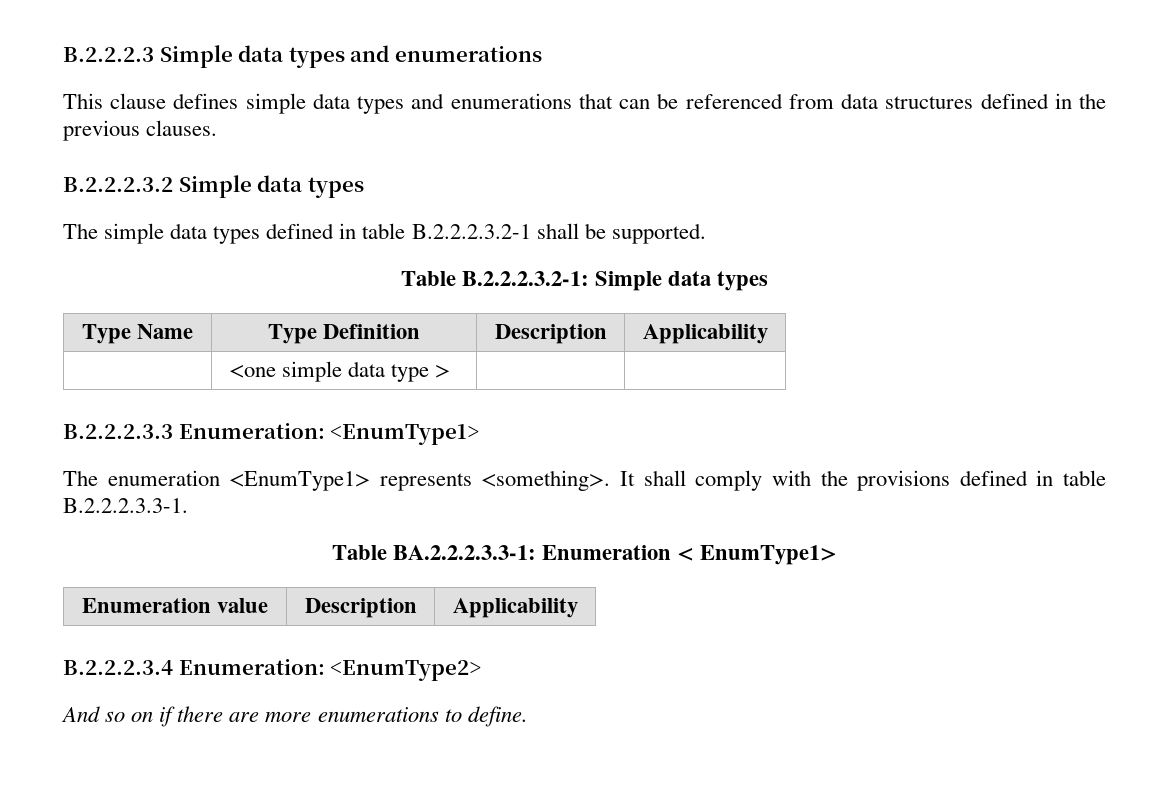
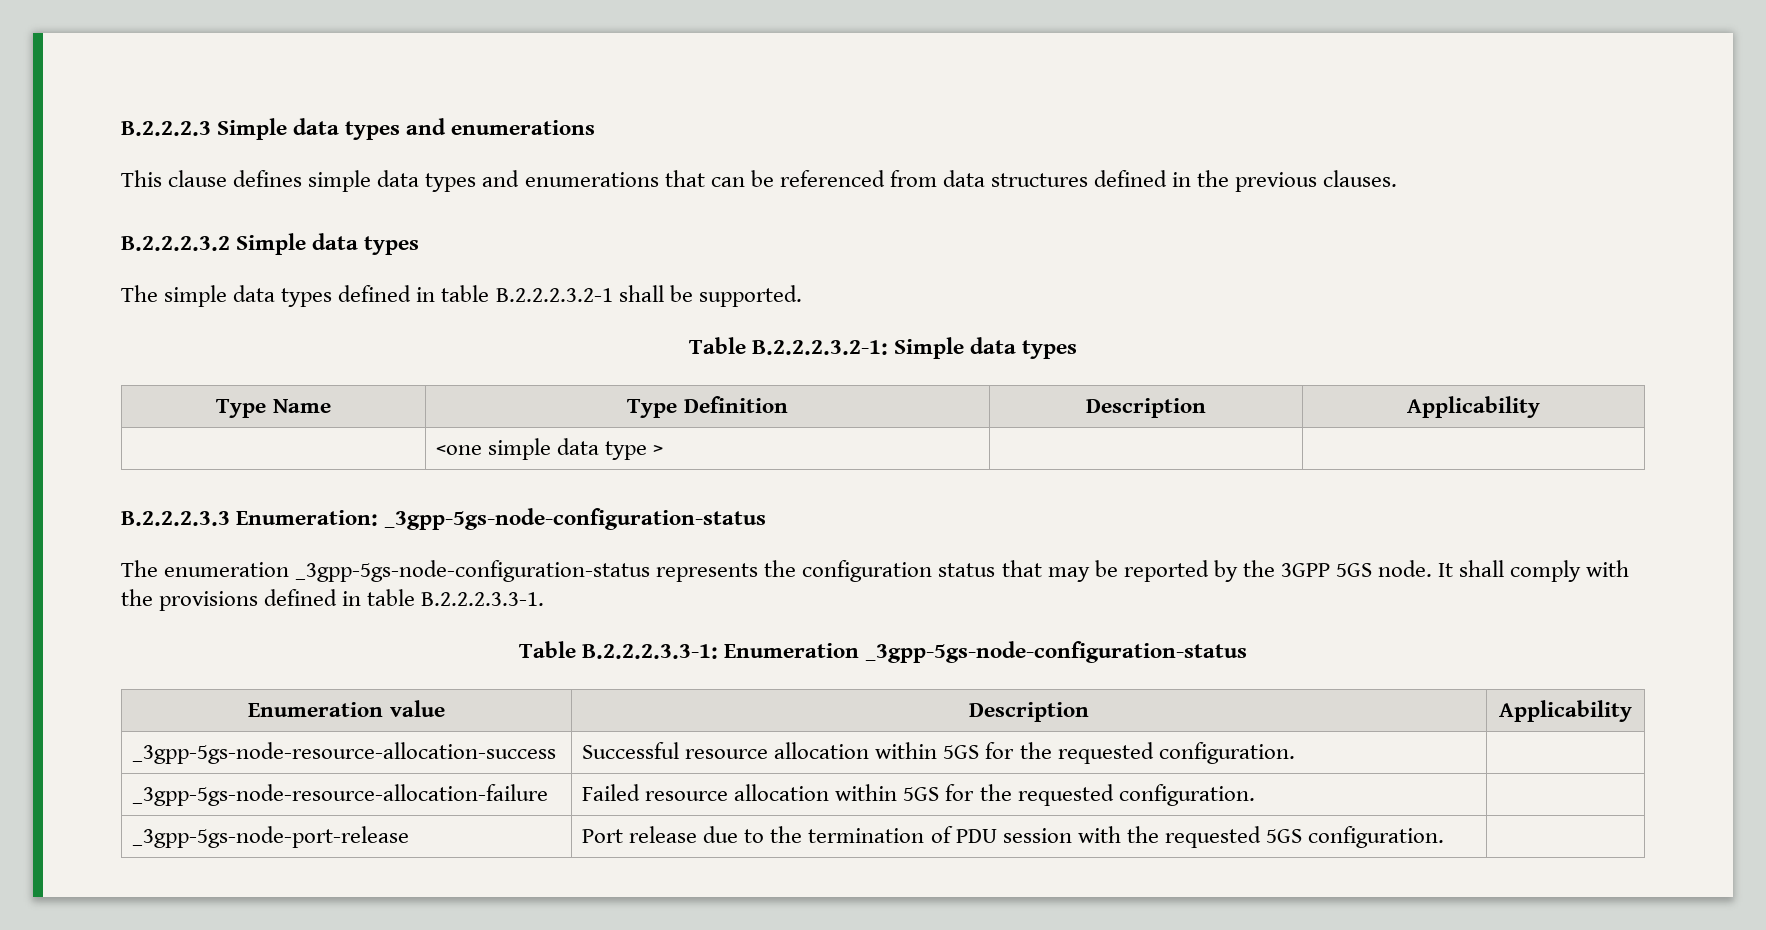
- B.2.2.2.3.3 Enumeration: <EnumType1>
+ B.2.2.2.3.3 Enumeration: _3gpp-5gs-node-configuration-status
- The enumeration <EnumType1> represents <something>.
+ The enumeration _3gpp-5gs-node-configuration-status represents the configuration status that may be reported by the 3GPP 5GS node.
- Table BA.2.2.2.3.3-1: Enumeration < EnumType1>
+ Table B.2.2.2.3.3-1: Enumeration _3gpp-5gs-node-configuration-status
- B.2.2.2.3.4 Enumeration: <EnumType2>
- And so on if there are more enumerations to define.
+ _3gpp-5gs-node-resource-allocation-success | Successful resource allocation within 5GS for the requested configuration. |
+ _3gpp-5gs-node-resource-allocation-failure | Failed resource allocation within 5GS for the requested configuration. |
+ _3gpp-5gs-node-port-release | Port release due to the termination of PDU session with the requested 5GS configuration. |

